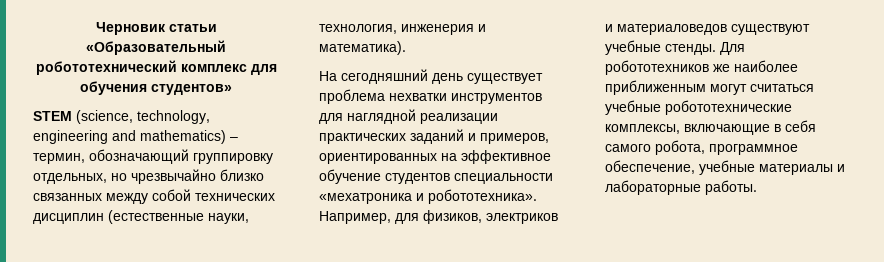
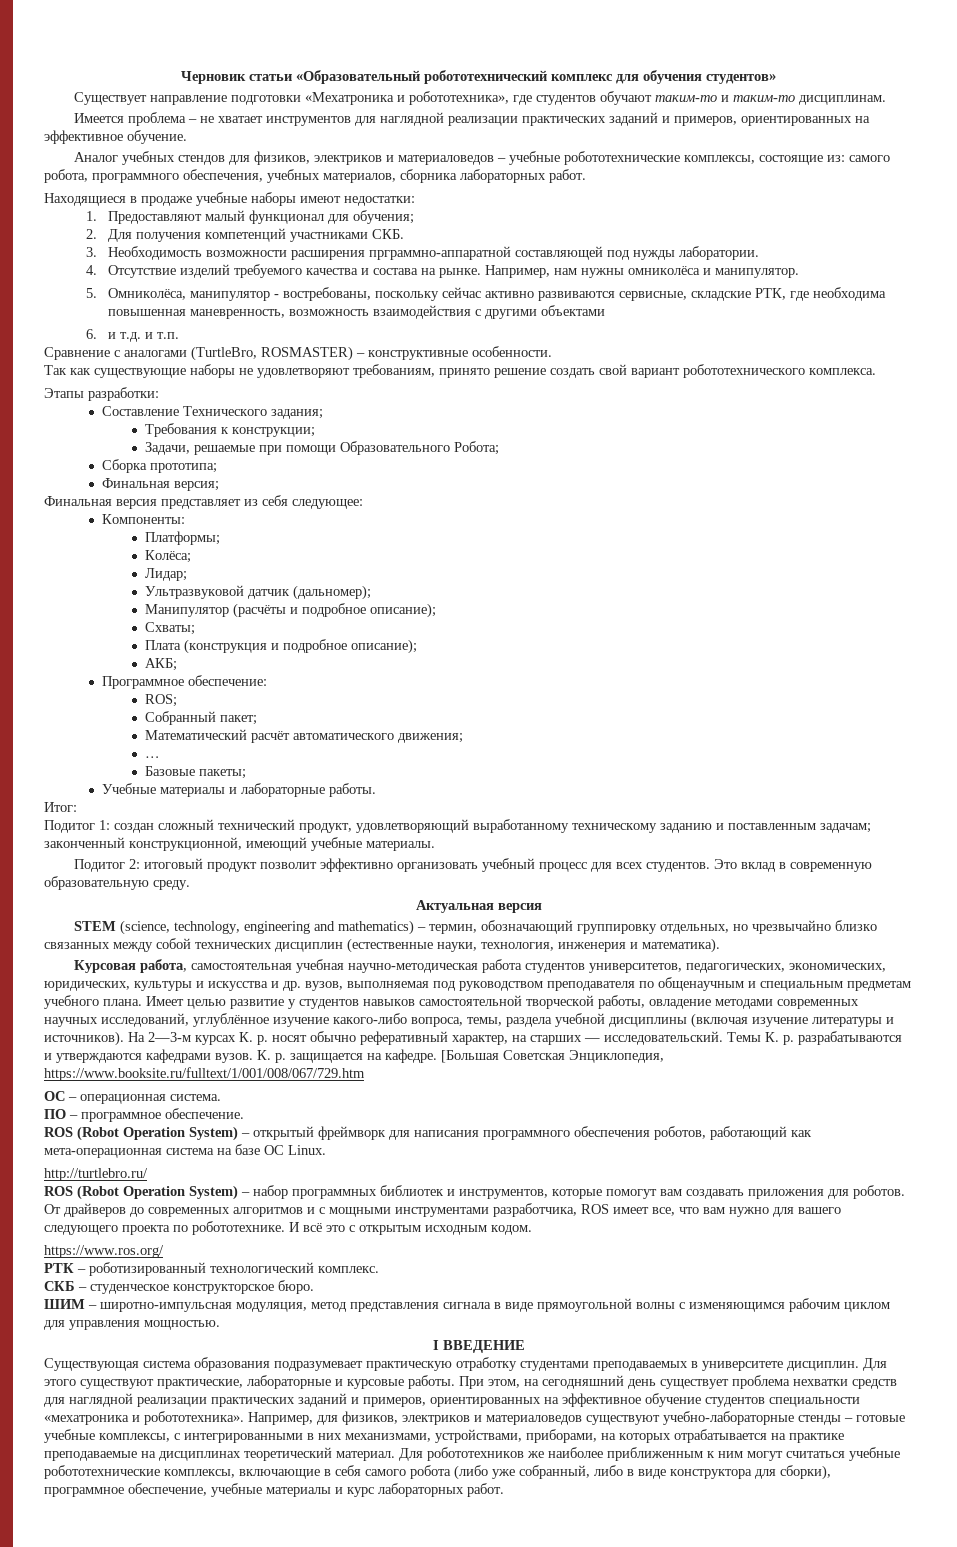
+ Существует направление подготовки «Мехатроника и робототехника», где студентов обучают таким-то и таким-то дисциплинам.
+ Имеется проблема – не хватает инструментов для наглядной реализации практических заданий и примеров, ориентированных на эффективное обучение.
+ Аналог учебных стендов для физиков, электриков и материаловедов – учебные робототехнические комплексы, состоящие из: самого робота, программного обеспечения, учебных материалов, сборника лабораторных работ.
+ Находящиеся в продаже учебные наборы имеют недостатки:
+ 1. Предоставляют малый функционал для обучения;
+ 2. Для получения компетенций участниками СКБ.
+ 3. Необходимость возможности расширения прграммно-аппаратной составляющей под нужды лаборатории.
+ 4. Отсутствие изделий требуемого качества и состава на рынке. Например, нам нужны омниколёса и манипулятор.
+ 5. Омниколёса, манипулятор - востребованы, поскольку сейчас активно развиваются сервисные, складские РТК, где необходима повышенная маневренность, возможность взаимодействия с другими объектами
+ 6. и т.д. и т.п.
+ Сравнение с аналогами (TurtleBro, ROSMASTER) – конструктивные особенности.
+ Так как существующие наборы не удовлетворяют требованиям, принято решение создать свой вариант робототехнического комплекса.
+ Этапы разработки:
+ Составление Технического задания;
+ Требования к конструкции;
+ Задачи, решаемые при помощи Образовательного Робота;
+ Сборка прототипа;
+ Финальная версия;
+ Финальная версия представляет из себя следующее:
+ Компоненты:
+ Платформы;
+ Колёса;
+ Лидар;
+ Ультразвуковой датчик (дальномер);
+ Манипулятор (расчёты и подробное описание);
+ Схваты;
+ Плата (конструкция и подробное описание);
+ АКБ;
+ Программное обеспечение:
+ ROS;
+ Собранный пакет;
+ Математический расчёт автоматического движения;
+ …
+ Базовые пакеты;
+ Учебные материалы и лабораторные работы.
+ Итог:
+ Подитог 1: создан сложный технический продукт, удовлетворяющий выработанному техническому заданию и поставленным задачам; законченный конструкционной, имеющий учебные материалы.
+ Подитог 2: итоговый продукт позволит эффективно организовать учебный процесс для всех студентов. Это вклад в современную образовательную среду.
+ Актуальная версия
- На сегодняшний день существует проблема нехватки инструментов для наглядной реализации практических заданий и примеров, ориентированных на эффективное обучение студентов специальности «мехатроника и робототехника».
+ Курсовая работа, самостоятельная учебная научно-методическая работа студентов университетов, педагогических, экономических, юридических, культуры и искусства и др. вузов, выполняемая под руководством преподавателя по общенаучным и специальным предметам учебного плана. Имеет целью развитие у студентов навыков самостоятельной творческой работы, овладение методами современных научных исследований, углублённое изучение какого-либо вопроса, темы, раздела учебной дисциплины (включая изучение литературы и источников). На 2—3-м курсах К. р. носят обычно реферативный характер, на старших — исследовательский. Темы К. р. разрабатываются и утверждаются кафедрами вузов. К. р. защищается на кафедре. [Большая Советская Энциклопедия, https://www.booksite.ru/fulltext/1/001/008/067/729.htm
+ ОС – операционная система.
+ ПО – программное обеспечение.
+ ROS (Robot Operation System) – открытый фреймворк для написания программного обеспечения роботов, работающий как мета-операционная система на базе ОС Linux.
+ http://turtlebro.ru/
+ ROS (Robot Operation System) – набор программных библиотек и инструментов, которые помогут вам создавать приложения для роботов. От драйверов до современных алгоритмов и с мощными инструментами разработчика, ROS имеет все, что вам нужно для вашего следующего проекта по робототехнике. И всё это с открытым исходным кодом.
+ https://www.ros.org/
+ РТК – роботизированный технологический комплекс.
+ СКБ – студенческое конструкторское бюро.
+ ШИМ – широтно-импульсная модуляция, метод представления сигнала в виде прямоугольной волны с изменяющимся рабочим циклом для управления мощностью.
+ I ВВЕДЕНИЕ
+ Существующая система образования подразумевает практическую отработку студентами преподаваемых в университете дисциплин. Для этого существуют практические, лабораторные и курсовые работы. При этом, на сегодняшний день существует проблема нехватки средств для наглядной реализации практических заданий и примеров, ориентированных на эффективное обучение студентов специальности «мехатроника и робототехника».
- Например, для физиков, электриков и материаловедов существуют учебные стенды.
+ Например, для физиков, электриков и материаловедов существуют учебно-лабораторные стенды – готовые учебные комплексы, с интегрированными в них механизмами, устройствами, приборами, на которых отрабатывается на практике преподаваемые на дисциплинах теоретический материал.
- Для робототехников же наиболее приближенным могут считаться учебные робототехнические комплексы, включающие в себя самого робота, программное обеспечение, учебные материалы и лабораторные работы.
+ Для робототехников же наиболее приближенным к ним могут считаться учебные робототехнические комплексы, включающие в себя самого робота (либо уже собранный, либо в виде конструктора для сборки), программное обеспечение, учебные материалы и курс лабораторных работ.

